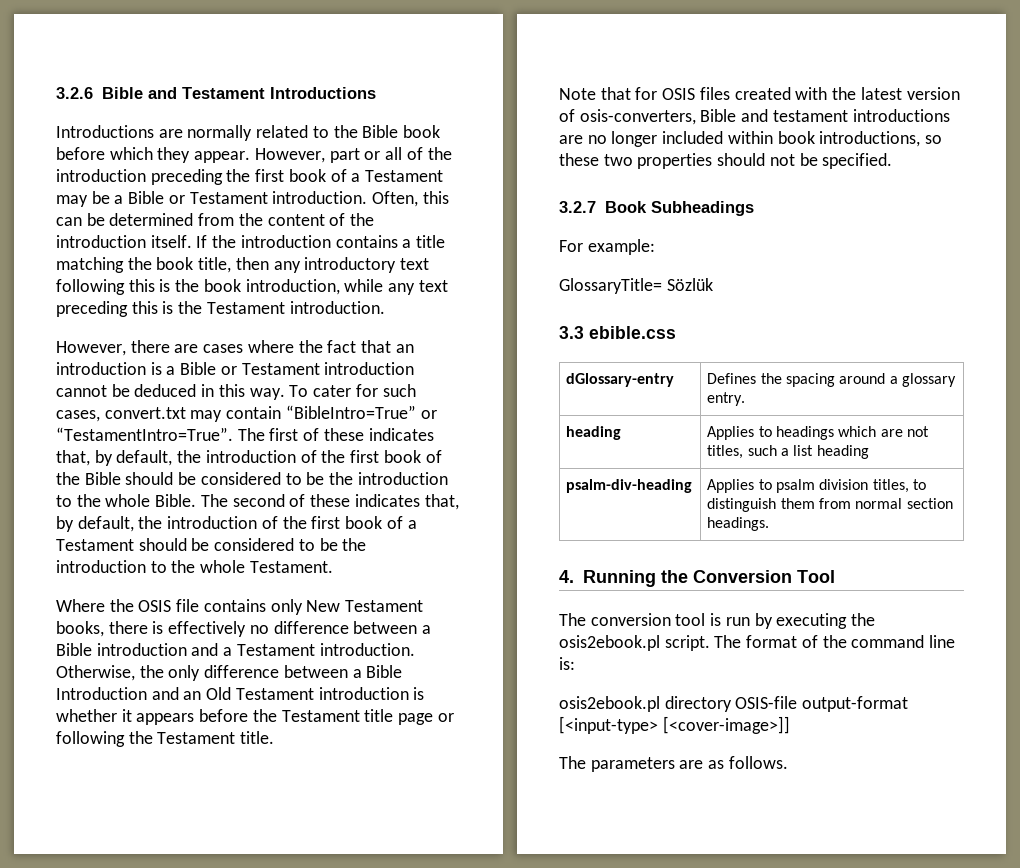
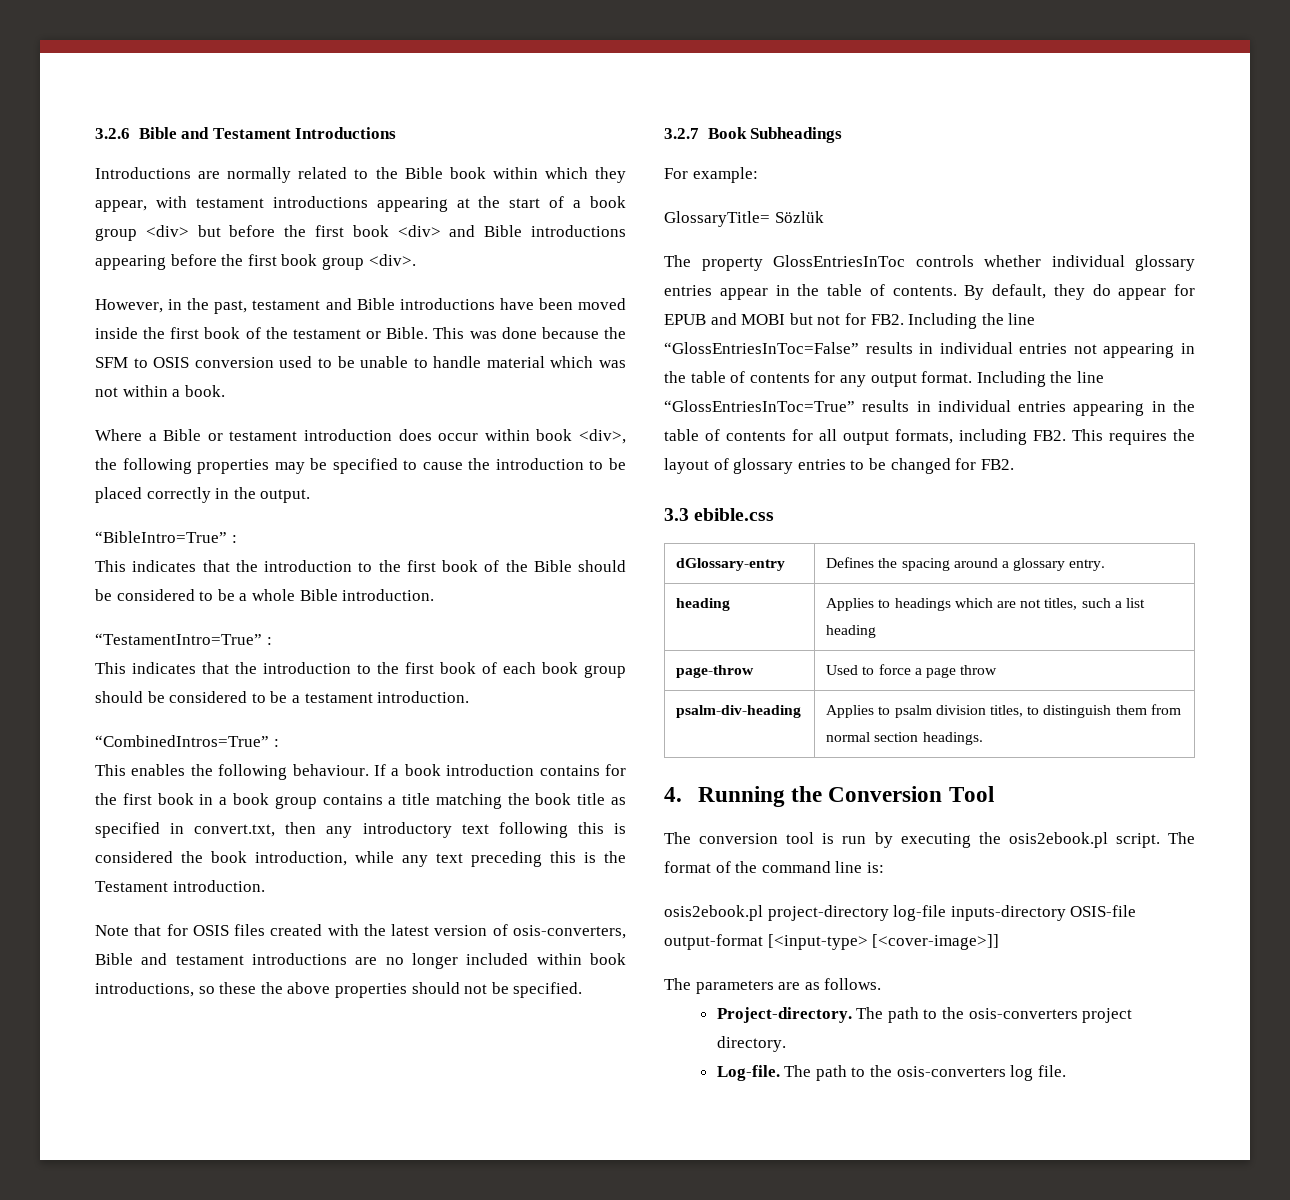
- Introductions are normally related to the Bible book before which they appear. However, part or all of the introduction preceding the first book of a Testament may be a Bible or Testament introduction. Often, this can be determined from the content of the introduction itself. If the introduction contains a title matching the book title, then any introductory text following this is the book introduction, while any text preceding this is the Testament introduction.
+ Introductions are normally related to the Bible book within which they appear, with testament introductions appearing at the start of a book group <div> but before the first book <div> and Bible introductions appearing before the first book group <div>.
+ However, in the past, testament and Bible introductions have been moved inside the first book of the testament or Bible. This was done because the SFM to OSIS conversion used to be unable to handle material which was not within a book.
+ Where a Bible or testament introduction does occur within book <div>, the following properties may be specified to cause the introduction to be placed correctly in the output.
+ “BibleIntro=True” :
+ This indicates that the introduction to the first book of the Bible should be considered to be a whole Bible introduction.
+ “TestamentIntro=True” :
+ This indicates that the introduction to the first book of each book group should be considered to be a testament introduction.
+ “CombinedIntros=True” :
+ This enables the following behaviour. If a book introduction contains for the first book in a book group contains a title matching the book title as specified in convert.txt, then any introductory text following this is considered the book introduction, while any text preceding this is the Testament introduction.
- However, there are cases where the fact that an introduction is a Bible or Testament introduction cannot be deduced in this way. To cater for such cases, convert.txt may contain “BibleIntro=True” or “TestamentIntro=True”. The first of these indicates that, by default, the introduction of the first book of the Bible should be considered to be the introduction to the whole Bible. The second of these indicates that, by default, the introduction of the first book of a Testament should be considered to be the introduction to the whole Testament.
- Where the OSIS file contains only New Testament books, there is effectively no difference between a Bible introduction and a Testament introduction. Otherwise, the only difference between a Bible Introduction and an Old Testament introduction is whether it appears before the Testament title page or following the Testament title.
- Note that for OSIS files created with the latest version of osis-converters, Bible and testament introductions are no longer included within book introductions, so these two properties should not be specified.
+ Note that for OSIS files created with the latest version of osis-converters, Bible and testament introductions are no longer included within book introductions, so these the above properties should not be specified.
+ The property GlossEntriesInToc controls whether individual glossary entries appear in the table of contents. By default, they do appear for EPUB and MOBI but not for FB2. Including the line “GlossEntriesInToc=False” results in individual entries not appearing in the table of contents for any output format. Including the line “GlossEntriesInToc=True” results in individual entries appearing in the table of contents for all output formats, including FB2. This requires the layout of glossary entries to be changed for FB2.
+ page-throw | Used to force a page throw
- osis2ebook.pl directory OSIS-file output-format [<input-type> [<cover-image>]]
+ osis2ebook.pl project-directory log-file inputs-directory OSIS-file output-format [<input-type> [<cover-image>]]
+ Project-directory. The path to the osis-converters project directory.
+ Log-file. The path to the osis-converters log file.

